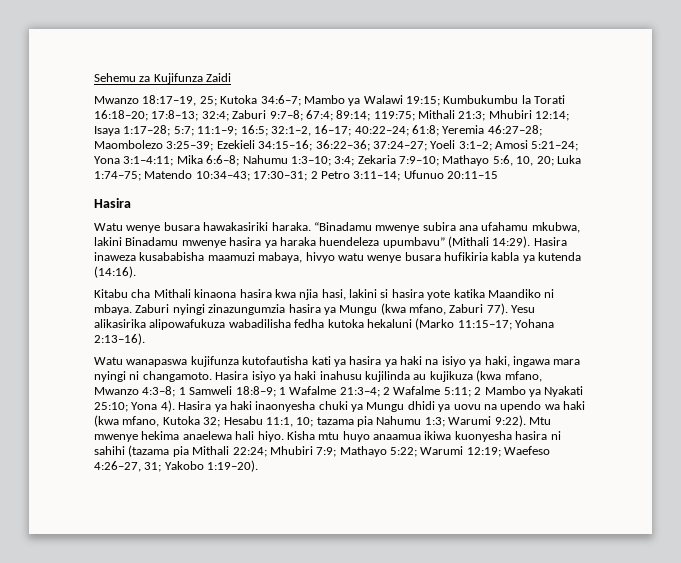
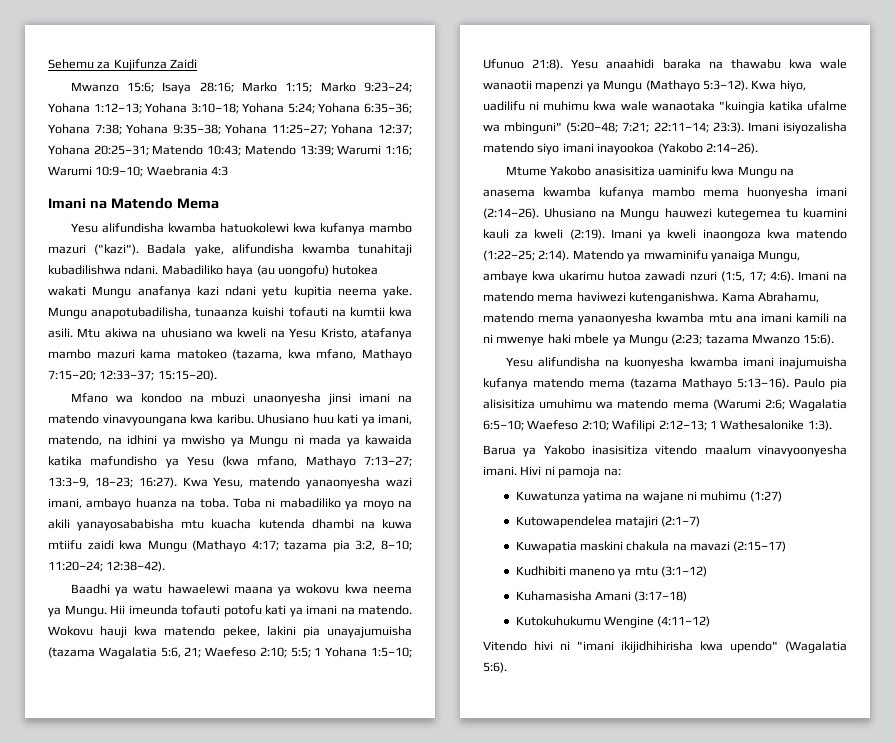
- Mwanzo 18:17–19, 25; Kutoka 34:6–7; Mambo ya Walawi 19:15; Kumbukumbu la Torati 16:18–20; 17:8–13; 32:4; Zaburi 9:7–8; 67:4; 89:14; 119:75; Mithali 21:3; Mhubiri 12:14; Isaya 1:17–28; 5:7; 11:1–9; 16:5; 32:1–2, 16–17; 40:22–24; 61:8; Yeremia 46:27–28; Maombolezo 3:25–39; Ezekieli 34:15–16; 36:22–36; 37:24–27; Yoeli 3:1–2; Amosi 5:21–24; Yona 3:1–4:11; Mika 6:6–8; Nahumu 1:3–10; 3:4; Zekaria 7:9–10; Mathayo 5:6, 10, 20; Luka 1:74–75; Matendo 10:34–43; 17:30–31; 2 Petro 3:11–14; Ufunuo 20:11–15
- Hasira
- Watu wenye busara hawakasiriki haraka. “Binadamu mwenye subira ana ufahamu mkubwa, lakini Binadamu mwenye hasira ya haraka huendeleza upumbavu” (Mithali 14:29). Hasira inaweza kusababisha maamuzi mabaya, hivyo watu wenye busara hufikiria kabla ya kutenda (14:16).
- Kitabu cha Mithali kinaona hasira kwa njia hasi, lakini si hasira yote katika Maandiko ni mbaya. Zaburi nyingi zinazungumzia hasira ya Mungu (kwa mfano, Zaburi 77). Yesu alikasirika alipowafukuza wabadilisha fedha kutoka hekaluni (Marko 11:15–17; Yohana 2:13–16).
- Watu wanapaswa kujifunza kutofautisha kati ya hasira ya haki na isiyo ya haki, ingawa mara nyingi ni changamoto. Hasira isiyo ya haki inahusu kujilinda au kujikuza (kwa mfano, Mwanzo 4:3–8; 1 Samweli 18:8–9; 1 Wafalme 21:3–4; 2 Wafalme 5:11; 2 Mambo ya Nyakati 25:10; Yona 4). Hasira ya haki inaonyesha chuki ya Mungu dhidi ya uovu na upendo wa haki (kwa mfano, Kutoka 32; Hesabu 11:1, 10; tazama pia Nahumu 1:3; Warumi 9:22). Mtu mwenye hekima anaelewa hali hiyo. Kisha mtu huyo anaamua ikiwa kuonyesha hasira ni sahihi (tazama pia Mithali 22:24; Mhubiri 7:9; Mathayo 5:22; Warumi 12:19; Waefeso 4:26–27, 31; Yakobo 1:19–20).
+ Mwanzo 15:6; Isaya 28:16; Marko 1:15; Marko 9:23–24; Yohana 1:12–13; Yohana 3:10–18; Yohana 5:24; Yohana 6:35–36; Yohana 7:38; Yohana 9:35–38; Yohana 11:25–27; Yohana 12:37; Yohana 20:25–31; Matendo 10:43; Matendo 13:39; Warumi 1:16; Warumi 10:9–10; Waebrania 4:3
+ Imani na Matendo Mema
+ Yesu alifundisha kwamba hatuokolewi kwa kufanya mambo mazuri ("kazi"). Badala yake, alifundisha kwamba tunahitaji kubadilishwa ndani. Mabadiliko haya (au uongofu) hutokea wakati Mungu anafanya kazi ndani yetu kupitia neema yake. Mungu anapotubadilisha, tunaanza kuishi tofauti na kumtii kwa asili. Mtu akiwa na uhusiano wa kweli na Yesu Kristo, atafanya mambo mazuri kama matokeo (tazama, kwa mfano, Mathayo 7:15–20; 12:33–37; 15:15–20).
+ Mfano wa kondoo na mbuzi unaonyesha jinsi imani na matendo vinavyoungana kwa karibu. Uhusiano huu kati ya imani, matendo, na idhini ya mwisho ya Mungu ni mada ya kawaida katika mafundisho ya Yesu (kwa mfano, Mathayo 7:13–27; 13:3–9, 18–23; 16:27). Kwa Yesu, matendo yanaonyesha wazi imani, ambayo huanza na toba. Toba ni mabadiliko ya moyo na akili yanayosababisha mtu kuacha kutenda dhambi na kuwa mtiifu zaidi kwa Mungu (Mathayo 4:17; tazama pia 3:2, 8–10; 11:20–24; 12:38–42).
+ Baadhi ya watu hawaelewi maana ya wokovu kwa neema ya Mungu. Hii imeunda tofauti potofu kati ya imani na matendo. Wokovu hauji kwa matendo pekee, lakini pia unayajumuisha (tazama Wagalatia 5:6, 21; Waefeso 2:10; 5:5; 1 Yohana 1:5–10; Ufunuo 21:8). Yesu anaahidi baraka na thawabu kwa wale wanaotii mapenzi ya Mungu (Mathayo 5:3–12). Kwa hiyo, uadilifu ni muhimu kwa wale wanaotaka "kuingia katika ufalme wa mbinguni" (5:20–48; 7:21; 22:11–14; 23:3). Imani isiyozalisha matendo siyo imani inayookoa (Yakobo 2:14–26).
+ Mtume Yakobo anasisitiza uaminifu kwa Mungu na anasema kwamba kufanya mambo mema huonyesha imani (2:14–26). Uhusiano na Mungu hauwezi kutegemea tu kuamini kauli za kweli (2:19). Imani ya kweli inaongoza kwa matendo (1:22–25; 2:14). Matendo ya mwaminifu yanaiga Mungu, ambaye kwa ukarimu hutoa zawadi nzuri (1:5, 17; 4:6). Imani na matendo mema haviwezi kutenganishwa. Kama Abrahamu, matendo mema yanaonyesha kwamba mtu ana imani kamili na ni mwenye haki mbele ya Mungu (2:23; tazama Mwanzo 15:6).
+ Yesu alifundisha na kuonyesha kwamba imani inajumuisha kufanya matendo mema (tazama Mathayo 5:13–16). Paulo pia alisisitiza umuhimu wa matendo mema (Warumi 2:6; Wagalatia 6:5–10; Waefeso 2:10; Wafilipi 2:12–13; 1 Wathesalonike 1:3).
+ Barua ya Yakobo inasisitiza vitendo maalum vinavyoonyesha imani. Hivi ni pamoja na:
+ Kuwatunza yatima na wajane ni muhimu (1:27)
+ Kutowapendelea matajiri (2:1–7)
+ Kuwapatia maskini chakula na mavazi (2:15–17)
+ Kudhibiti maneno ya mtu (3:1–12)
+ Kuhamasisha Amani (3:17–18)
+ Kutokuhukumu Wengine (4:11–12)
+ Vitendo hivi ni "imani ikijidhihirisha kwa upendo" (Wagalatia 5:6).

